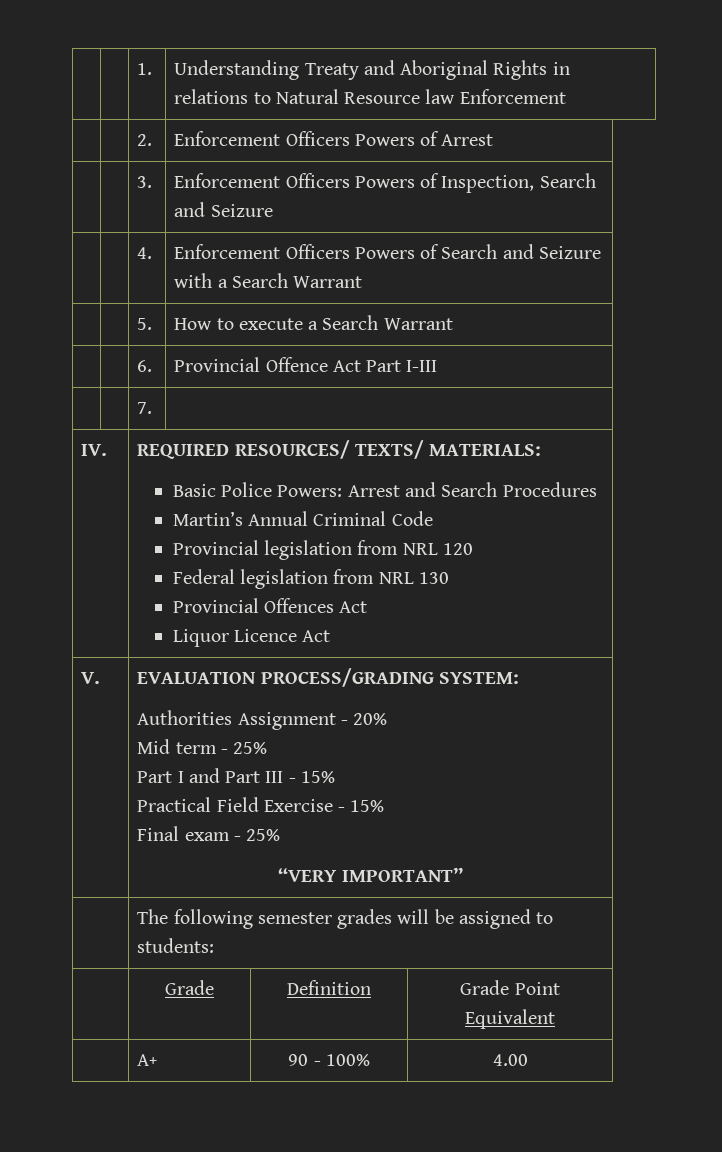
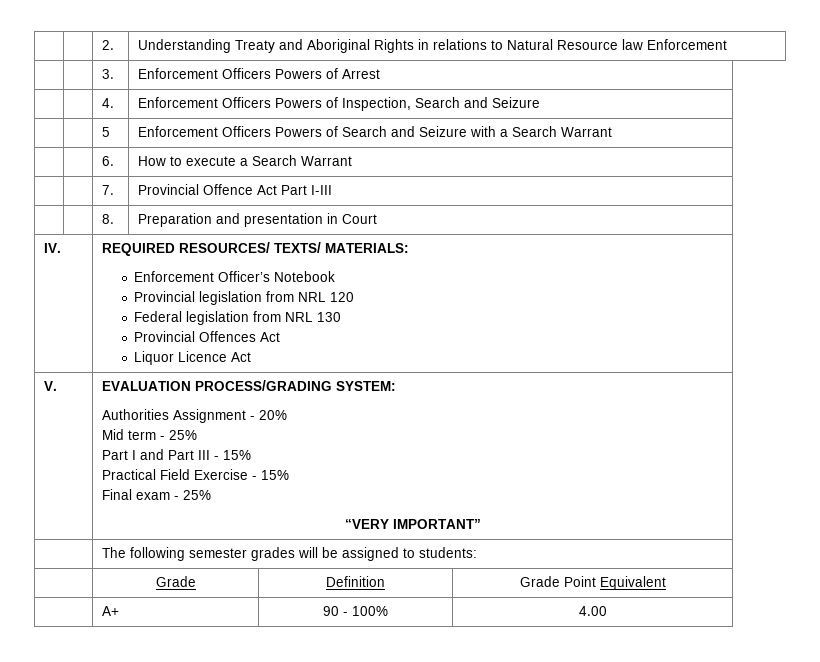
- | | 1. | Understanding Treaty and Aboriginal Rights in relations to Natural Resource law Enforcement
+ | | 2. | Understanding Treaty and Aboriginal Rights in relations to Natural Resource law Enforcement
- | | 2. | Enforcement Officers Powers of Arrest
+ | | 3. | Enforcement Officers Powers of Arrest
- | | 3. | Enforcement Officers Powers of Inspection, Search and Seizure
+ | | 4. | Enforcement Officers Powers of Inspection, Search and Seizure
- | | 4. | Enforcement Officers Powers of Search and Seizure with a Search Warrant
+ | | 5 | Enforcement Officers Powers of Search and Seizure with a Search Warrant
- | | 5. | How to execute a Search Warrant
+ | | 6. | How to execute a Search Warrant
- | | 6. | Provincial Offence Act Part I-III
+ | | 7. | Provincial Offence Act Part I-III
- | | 7. |
+ | | 8. | Preparation and presentation in Court
  IV. | REQUIRED RESOURCES/ TEXTS/ MATERIALS:
- Basic Police Powers: Arrest and Search Procedures
- Martin’s Annual Criminal Code
+ Enforcement Officer’s Notebook

